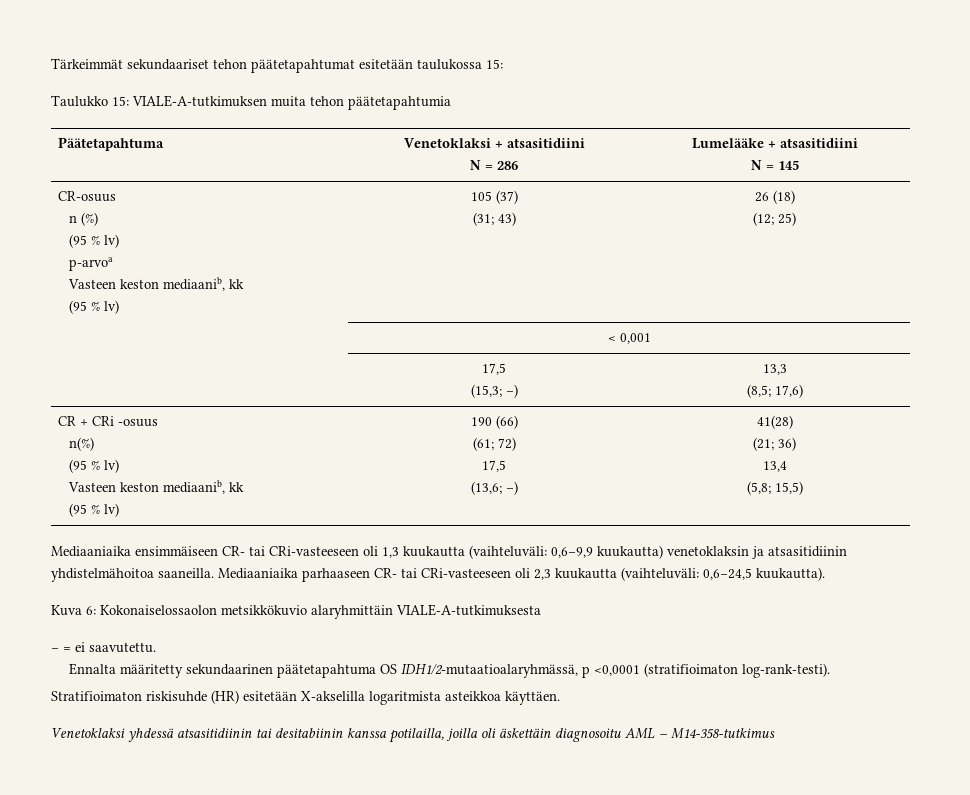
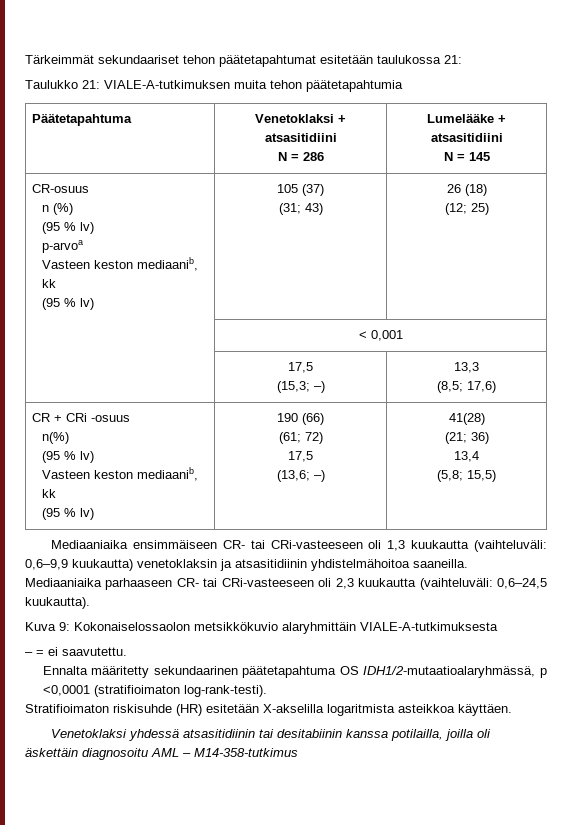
- Tärkeimmät sekundaariset tehon päätetapahtumat esitetään taulukossa 15:
+ Tärkeimmät sekundaariset tehon päätetapahtumat esitetään taulukossa 21:
- Taulukko 15: VIALE-A-tutkimuksen muita tehon päätetapahtumia
+ Taulukko 21: VIALE-A-tutkimuksen muita tehon päätetapahtumia
- Kuva 6: Kokonaiselossaolon metsikkökuvio alaryhmittäin VIALE-A-tutkimuksesta
+ Kuva 9: Kokonaiselossaolon metsikkökuvio alaryhmittäin VIALE-A-tutkimuksesta

